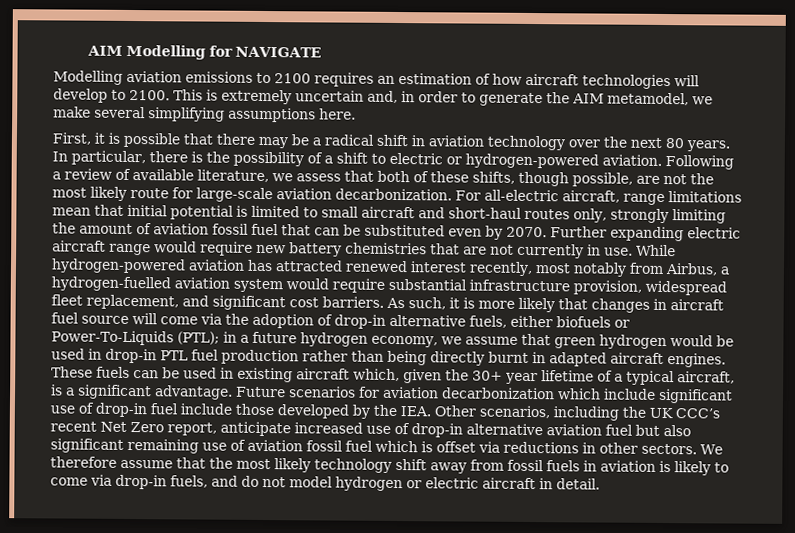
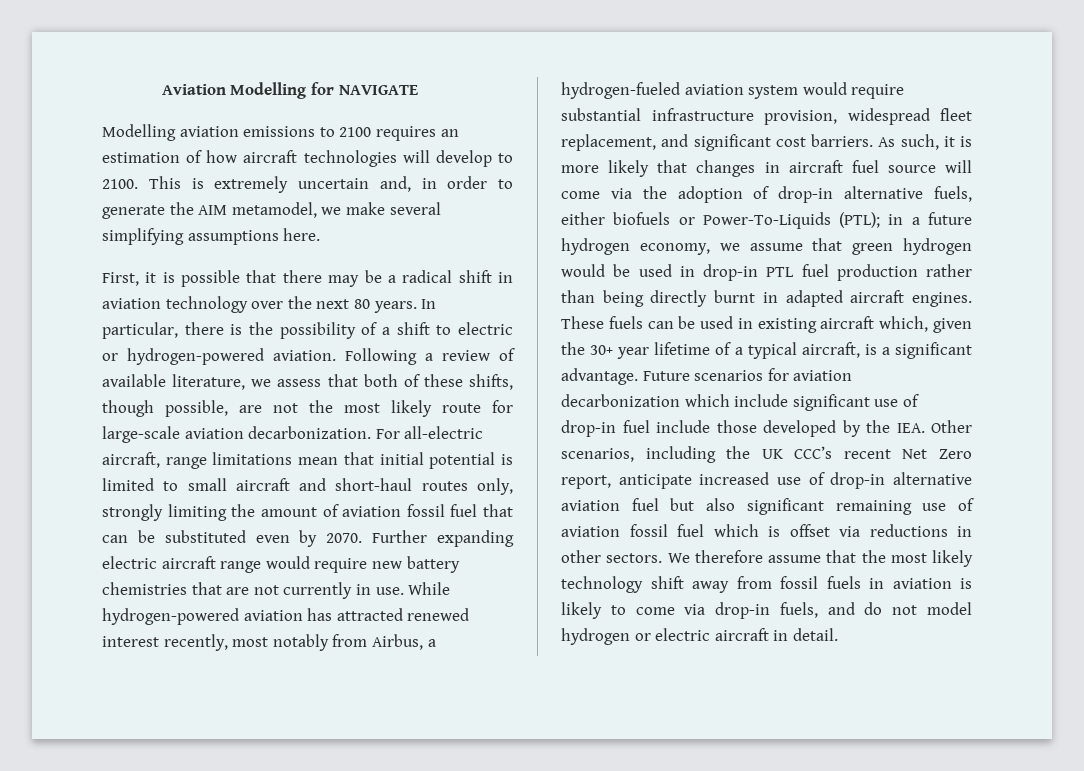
- AIM Modelling for NAVIGATE
+ Aviation Modelling for NAVIGATE
- While hydrogen-powered aviation has attracted renewed interest recently, most notably from Airbus, a hydrogen-fuelled aviation system would require substantial infrastructure provision, widespread fleet replacement, and significant cost barriers.
+ While hydrogen-powered aviation has attracted renewed interest recently, most notably from Airbus, a hydrogen-fueled aviation system would require substantial infrastructure provision, widespread fleet replacement, and significant cost barriers.

